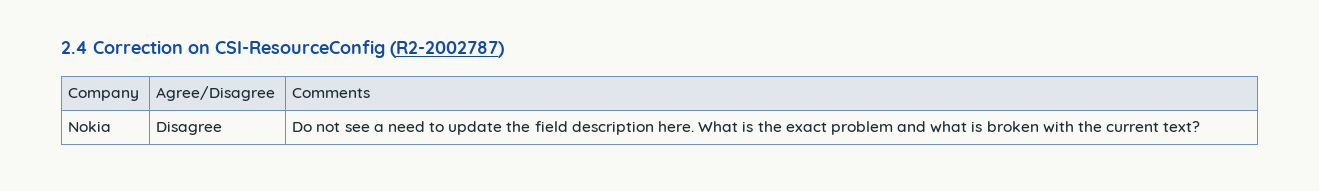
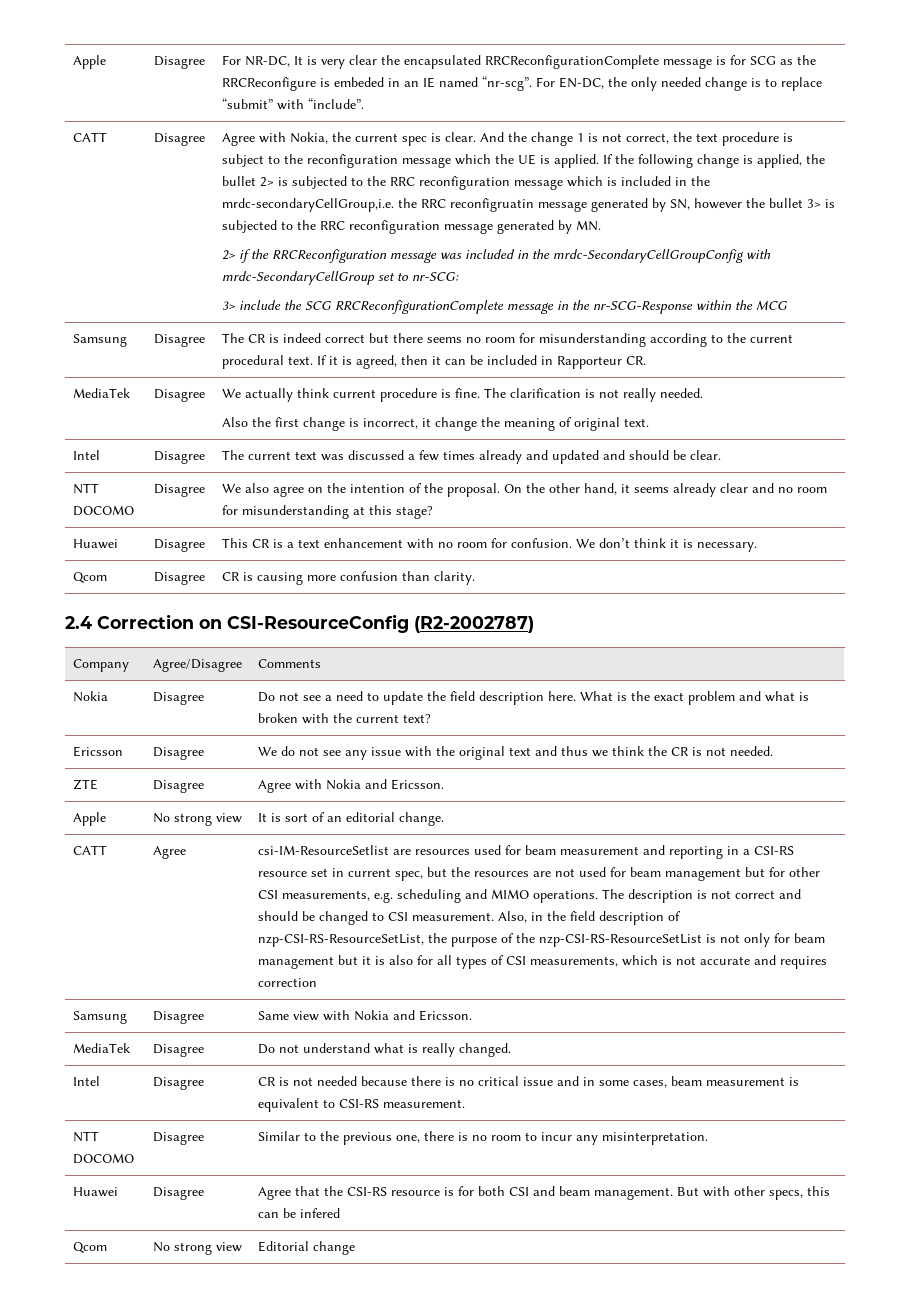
+ Apple | Disagree | For NR-DC, It is very clear the encapsulated RRCReconfigurationComplete message is for SCG as the RRCReconfigure is embeded in an IE named “nr-scg”. For EN-DC, the only needed change is to replace “submit” with “include”.
+ CATT | Disagree | Agree with Nokia, the current spec is clear. And the change 1 is not correct, the text procedure is subject to the reconfiguration message which the UE is applied. If the following change is applied, the bullet 2> is subjected to the RRC reconfiguration message which is included in the mrdc-secondaryCellGroup,i.e. the RRC reconfigruatin message generated by SN, however the bullet 3> is subjected to the RRC reconfiguration message generated by MN.
+ 2> if the RRCReconfiguration message was included in the mrdc-SecondaryCellGroupConfig with mrdc-SecondaryCellGroup set to nr-SCG:
+ 3> include the SCG RRCReconfigurationComplete message in the nr-SCG-Response within the MCG
+ Samsung | Disagree | The CR is indeed correct but there seems no room for misunderstanding according to the current procedural text. If it is agreed, then it can be included in Rapporteur CR.
+ MediaTek | Disagree | We actually think current procedure is fine. The clarification is not really needed.
+ Also the first change is incorrect, it change the meaning of original text.
+ Intel | Disagree | The current text was discussed a few times already and updated and should be clear.
+ NTT DOCOMO | Disagree | We also agree on the intention of the proposal. On the other hand, it seems already clear and no room for misunderstanding at this stage?
+ Huawei | Disagree | This CR is a text enhancement with no room for confusion. We don’t think it is necessary.
+ Qcom | Disagree | CR is causing more confusion than clarity.
+ Ericsson | Disagree | We do not see any issue with the original text and thus we think the CR is not needed.
+ ZTE | Disagree | Agree with Nokia and Ericsson.
+ Apple | No strong view | It is sort of an editorial change.
+ CATT | Agree | csi-IM-ResourceSetlist are resources used for beam measurement and reporting in a CSI-RS resource set in current spec, but the resources are not used for beam management but for other CSI measurements, e.g. scheduling and MIMO operations. The description is not correct and should be changed to CSI measurement. Also, in the field description of nzp-CSI-RS-ResourceSetList, the purpose of the nzp-CSI-RS-ResourceSetList is not only for beam management but it is also for all types of CSI measurements, which is not accurate and requires correction
+ Samsung | Disagree | Same view with Nokia and Ericsson.
+ MediaTek | Disagree | Do not understand what is really changed.
+ Intel | Disagree | CR is not needed because there is no critical issue and in some cases, beam measurement is equivalent to CSI-RS measurement.
+ NTT DOCOMO | Disagree | Similar to the previous one, there is no room to incur any misinterpretation.
+ Huawei | Disagree | Agree that the CSI-RS resource is for both CSI and beam management. But with other specs, this can be infered
+ Qcom | No strong view | Editorial change

